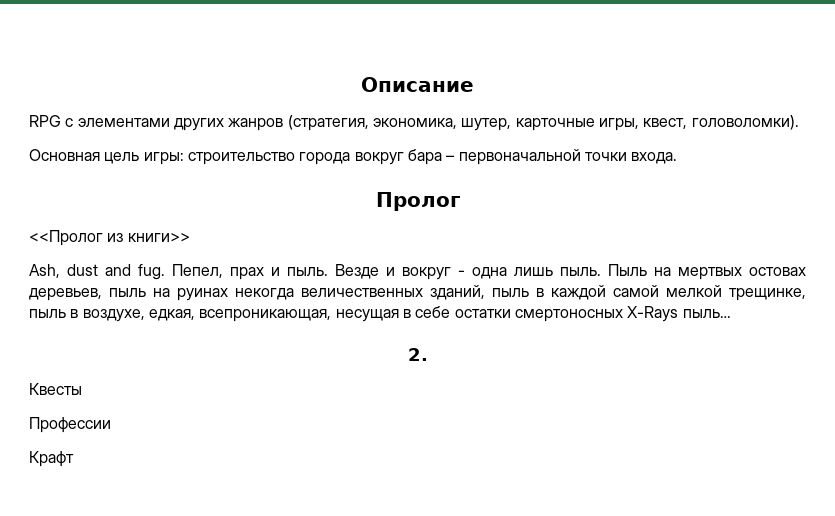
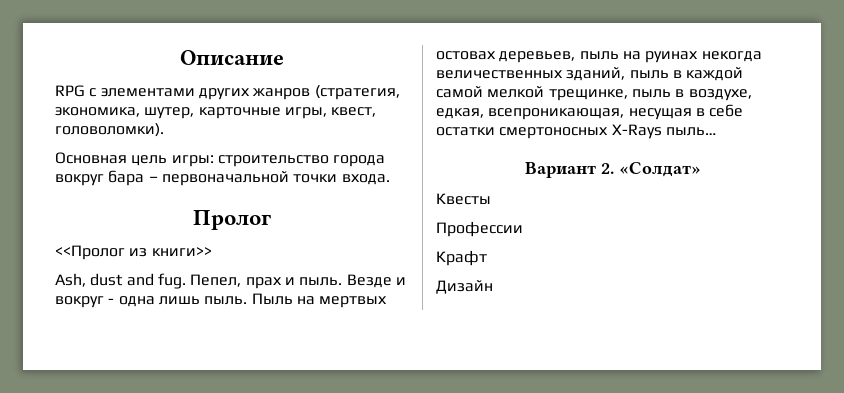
- 2.
+ Вариант 2. «Солдат»
+ Дизайн

